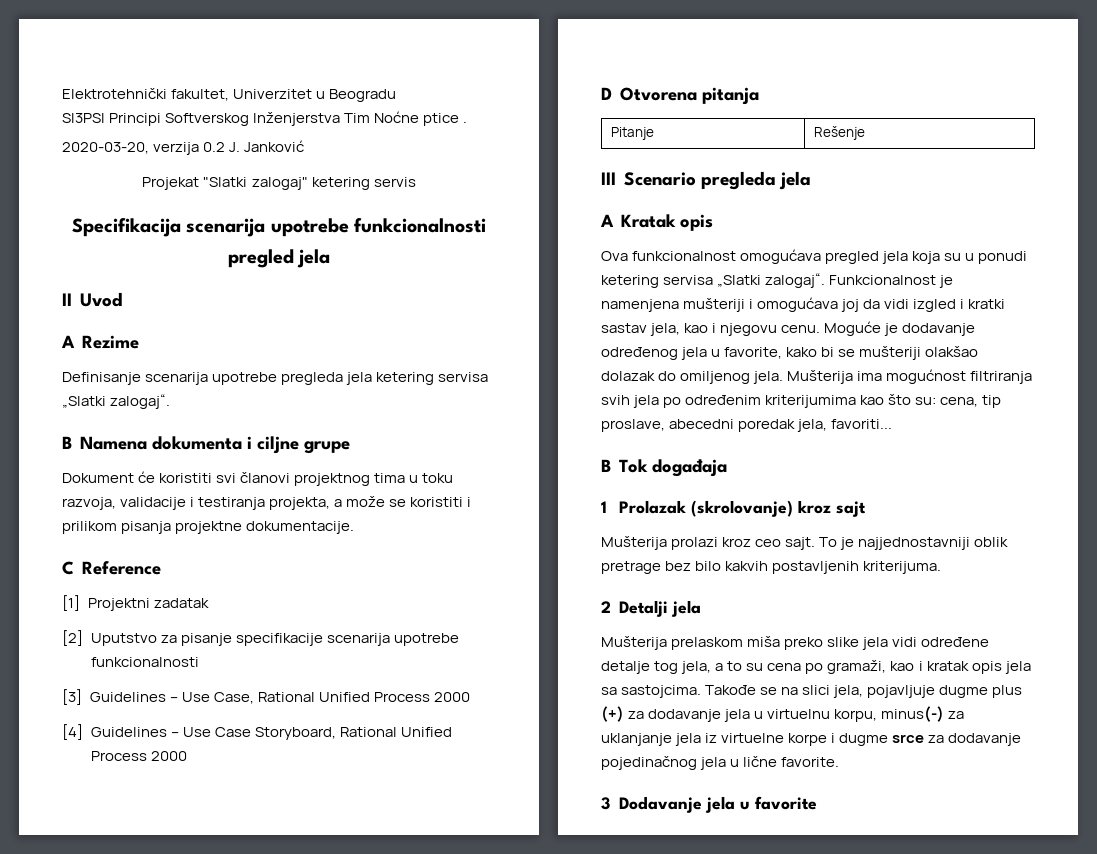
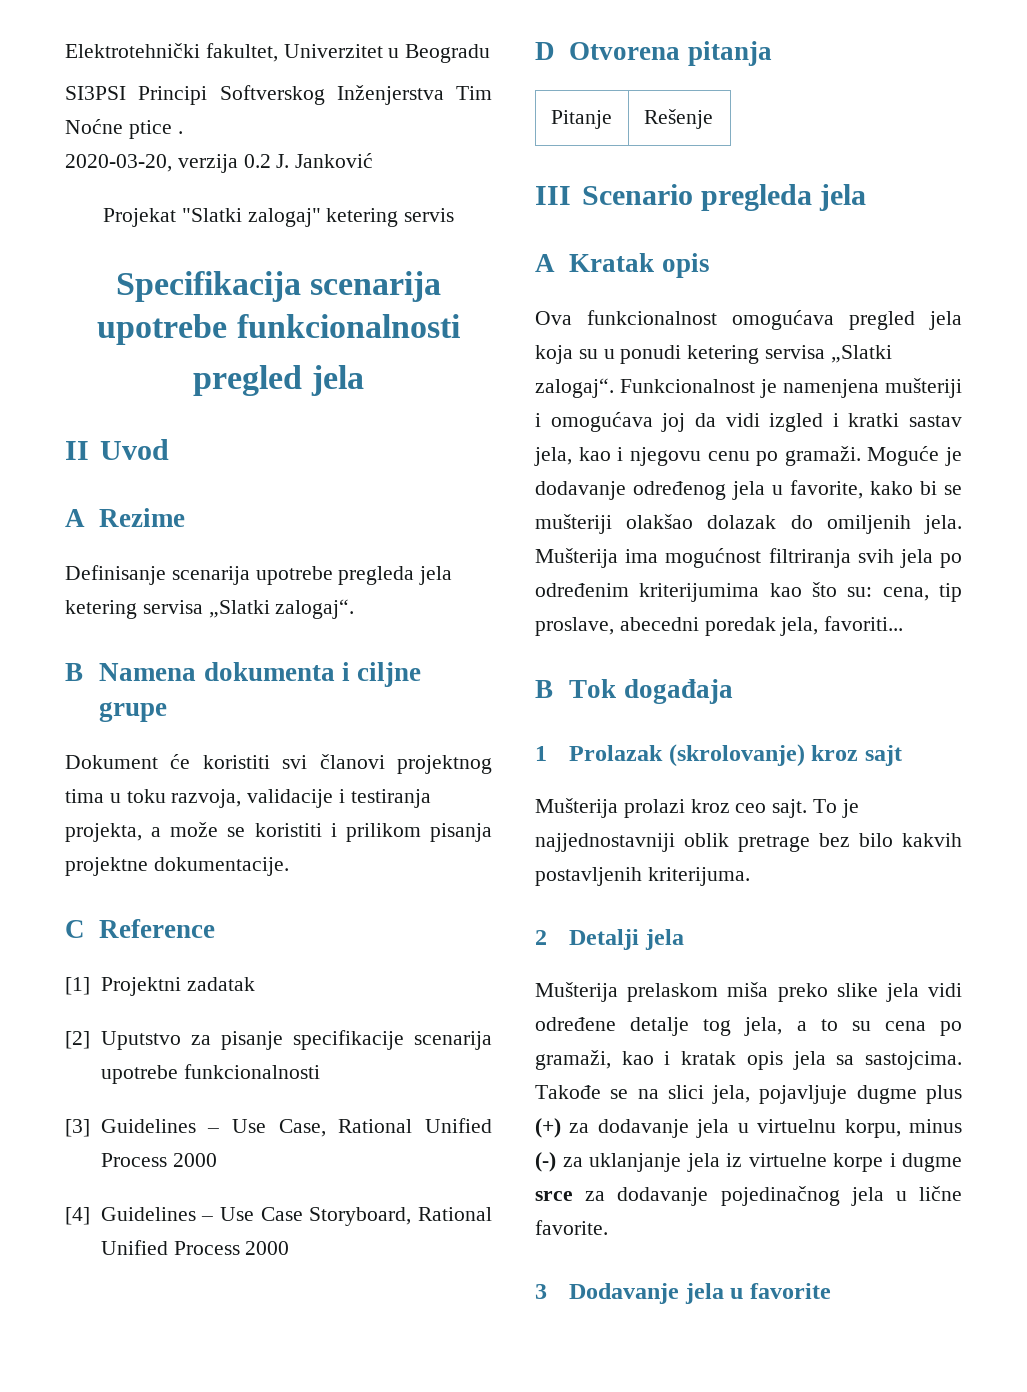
- Funkcionalnost je namenjena mušteriji i omogućava joj da vidi izgled i kratki sastav jela, kao i njegovu cenu.
+ Funkcionalnost je namenjena mušteriji i omogućava joj da vidi izgled i kratki sastav jela, kao i njegovu cenu po gramaži.
- Moguće je dodavanje određenog jela u favorite, kako bi se mušteriji olakšao dolazak do omiljenog jela.
+ Moguće je dodavanje određenog jela u favorite, kako bi se mušteriji olakšao dolazak do omiljenih jela.
- Takođe se na slici jela, pojavljuje dugme plus (+) za dodavanje jela u virtuelnu korpu, minus(-) za uklanjanje jela iz virtuelne korpe i dugme srce za dodavanje pojedinačnog jela u lične favorite.
+ Takođe se na slici jela, pojavljuje dugme plus (+) za dodavanje jela u virtuelnu korpu, minus (-) za uklanjanje jela iz virtuelne korpe i dugme srce za dodavanje pojedinačnog jela u lične favorite.

